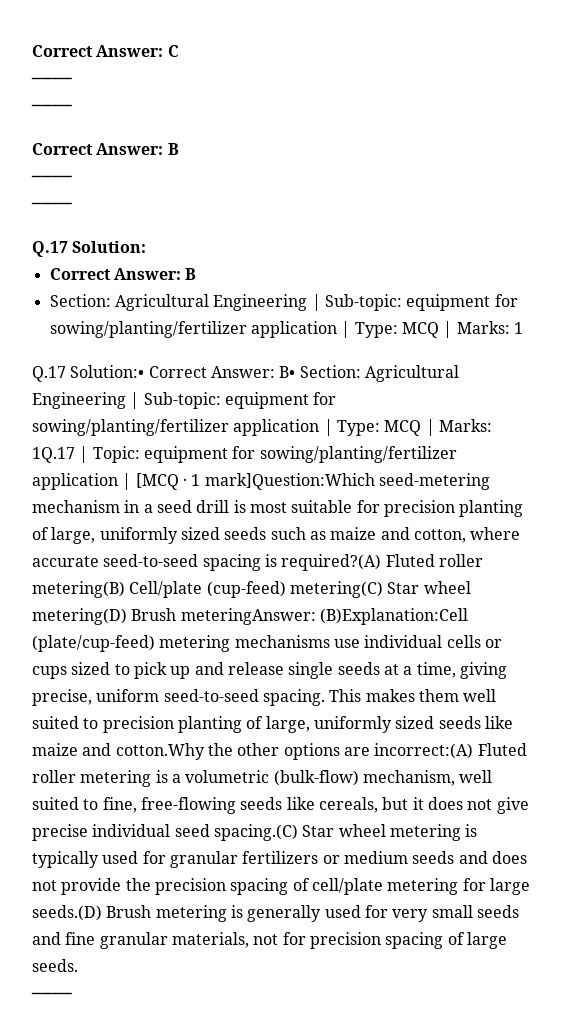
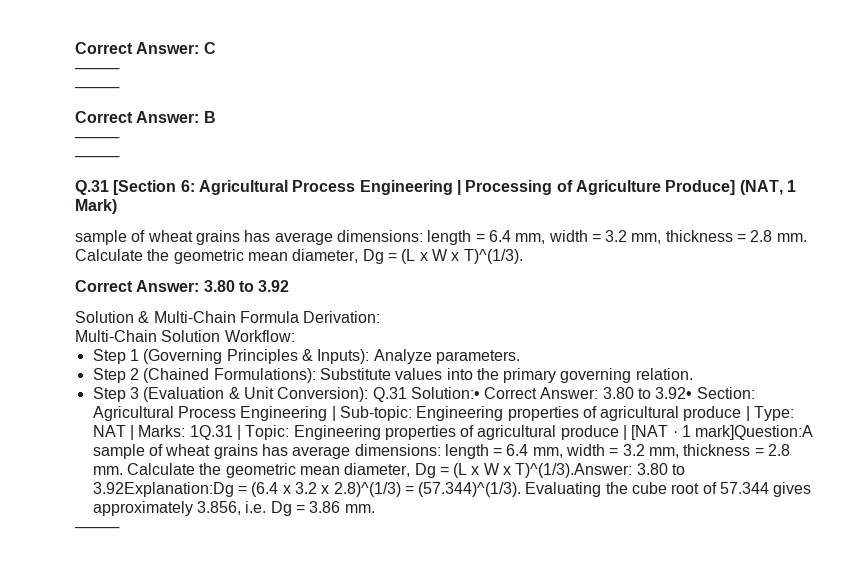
- Q.17 Solution:
- Correct Answer: B
- Section: Agricultural Engineering | Sub-topic: equipment for sowing/planting/fertilizer application | Type: MCQ | Marks: 1
- Q.17 Solution:• Correct Answer: B• Section: Agricultural Engineering | Sub-topic: equipment for sowing/planting/fertilizer application | Type: MCQ | Marks: 1Q.17 | Topic: equipment for sowing/planting/fertilizer application | [MCQ · 1 mark]Question:Which seed-metering mechanism in a seed drill is most suitable for precision planting of large, uniformly sized seeds such as maize and cotton, where accurate seed-to-seed spacing is required?(A) Fluted roller metering(B) Cell/plate (cup-feed) metering(C) Star wheel metering(D) Brush meteringAnswer: (B)Explanation:Cell (plate/cup-feed) metering mechanisms use individual cells or cups sized to pick up and release single seeds at a time, giving precise, uniform seed-to-seed spacing. This makes them well suited to precision planting of large, uniformly sized seeds like maize and cotton.Why the other options are incorrect:(A) Fluted roller metering is a volumetric (bulk-flow) mechanism, well suited to fine, free-flowing seeds like cereals, but it does not give precise individual seed spacing.(C) Star wheel metering is typically used for granular fertilizers or medium seeds and does not provide the precision spacing of cell/plate metering for large seeds.(D) Brush metering is generally used for very small seeds and fine granular materials, not for precision spacing of large seeds.
+ Q.31 [Section 6: Agricultural Process Engineering | Processing of Agriculture Produce] (NAT, 1 Mark)
+ sample of wheat grains has average dimensions: length = 6.4 mm, width = 3.2 mm, thickness = 2.8 mm. Calculate the geometric mean diameter, Dg = (L x W x T)^(1/3).
+ Correct Answer: 3.80 to 3.92
+ Solution & Multi-Chain Formula Derivation:
+ Multi-Chain Solution Workflow:
+ Step 1 (Governing Principles & Inputs): Analyze parameters.
+ Step 2 (Chained Formulations): Substitute values into the primary governing relation.
+ Step 3 (Evaluation & Unit Conversion): Q.31 Solution:• Correct Answer: 3.80 to 3.92• Section: Agricultural Process Engineering | Sub-topic: Engineering properties of agricultural produce | Type: NAT | Marks: 1Q.31 | Topic: Engineering properties of agricultural produce | [NAT · 1 mark]Question:A sample of wheat grains has average dimensions: length = 6.4 mm, width = 3.2 mm, thickness = 2.8 mm. Calculate the geometric mean diameter, Dg = (L x W x T)^(1/3).Answer: 3.80 to 3.92Explanation:Dg = (6.4 x 3.2 x 2.8)^(1/3) = (57.344)^(1/3). Evaluating the cube root of 57.344 gives approximately 3.856, i.e. Dg = 3.86 mm.

